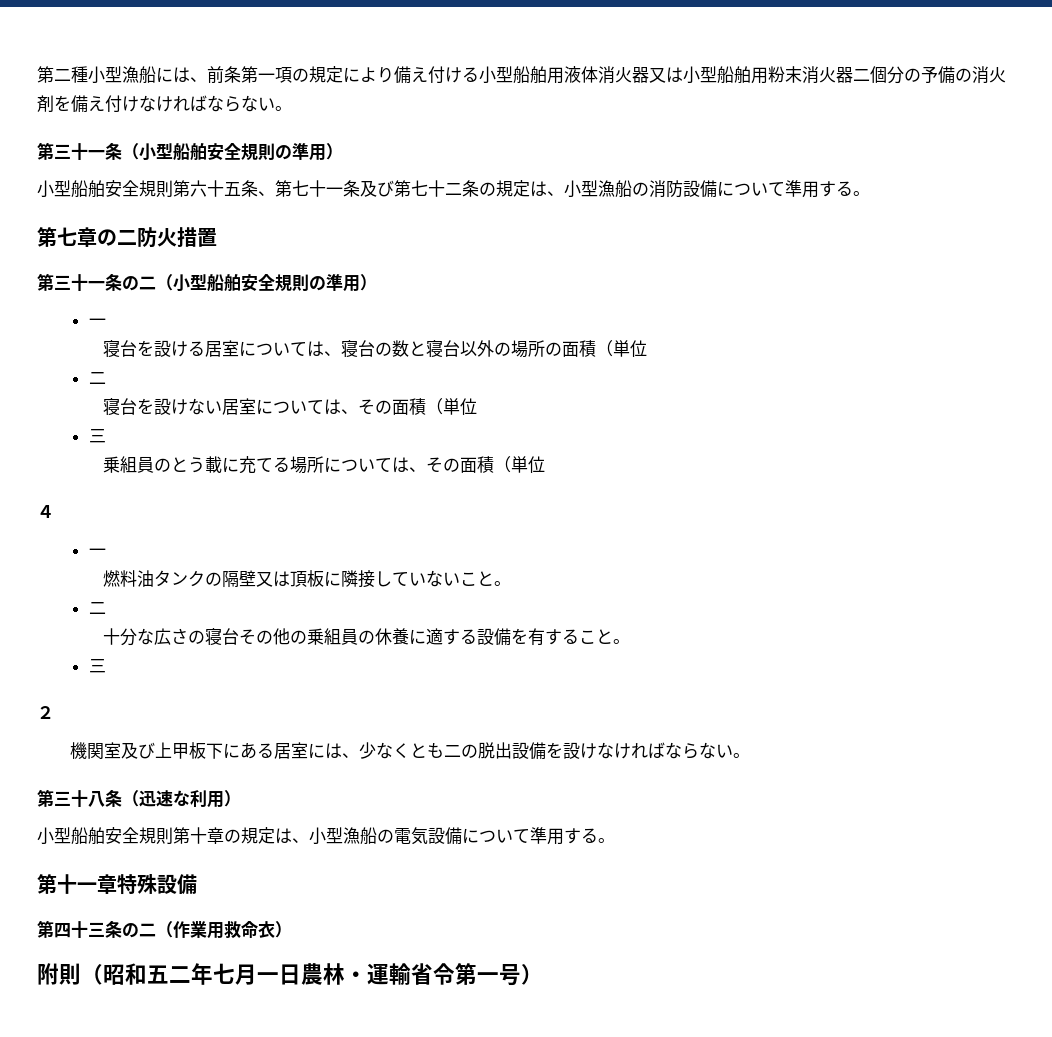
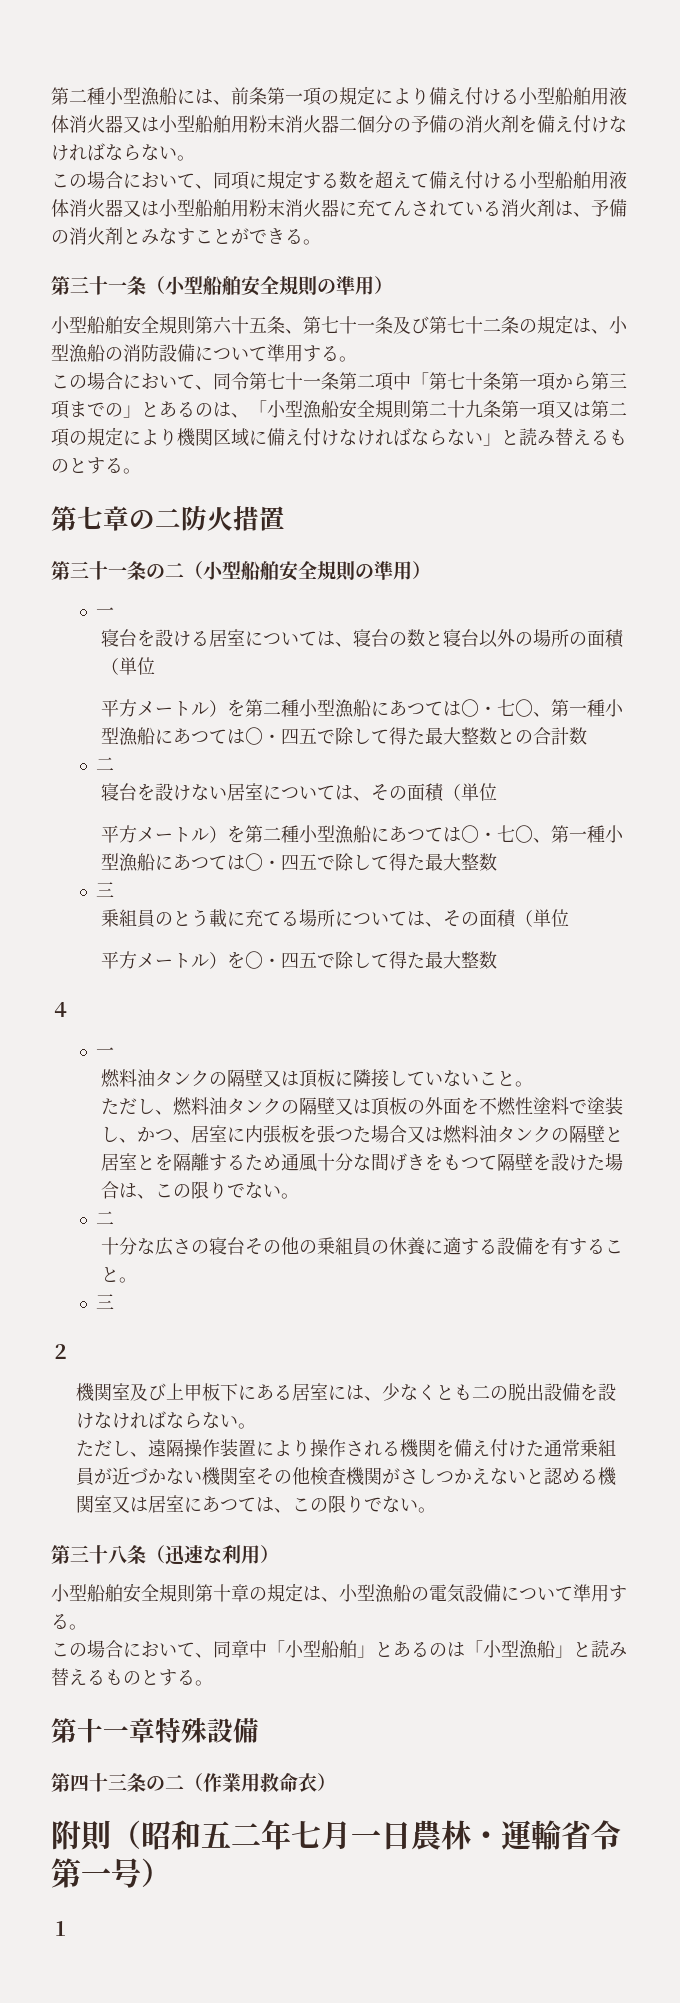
+ この場合において、同項に規定する数を超えて備え付ける小型船舶用液体消火器又は小型船舶用粉末消火器に充てんされている消火剤は、予備の消火剤とみなすことができる。
+ この場合において、同令第七十一条第二項中「第七十条第一項から第三項までの」とあるのは、「小型漁船安全規則第二十九条第一項又は第二項の規定により機関区域に備え付けなければならない」と読み替えるものとする。
+ 平方メートル）を第二種小型漁船にあつては〇・七〇、第一種小型漁船にあつては〇・四五で除して得た最大整数との合計数
  寝台を設けない居室については、その面積（単位
+ 平方メートル）を第二種小型漁船にあつては〇・七〇、第一種小型漁船にあつては〇・四五で除して得た最大整数
+ 平方メートル）を〇・四五で除して得た最大整数
+ ただし、燃料油タンクの隔壁又は頂板の外面を不燃性塗料で塗装し、かつ、居室に内張板を張つた場合又は燃料油タンクの隔壁と居室とを隔離するため通風十分な間げきをもつて隔壁を設けた場合は、この限りでない。
+ ただし、遠隔操作装置により操作される機関を備え付けた通常乗組員が近づかない機関室その他検査機関がさしつかえないと認める機関室又は居室にあつては、この限りでない。
+ この場合において、同章中「小型船舶」とあるのは「小型漁船」と読み替えるものとする。
+ １

